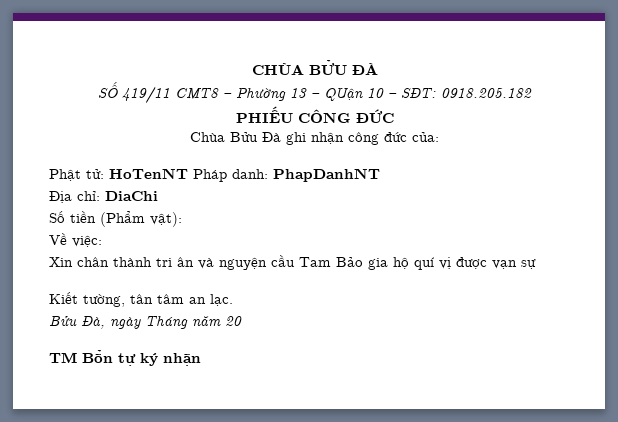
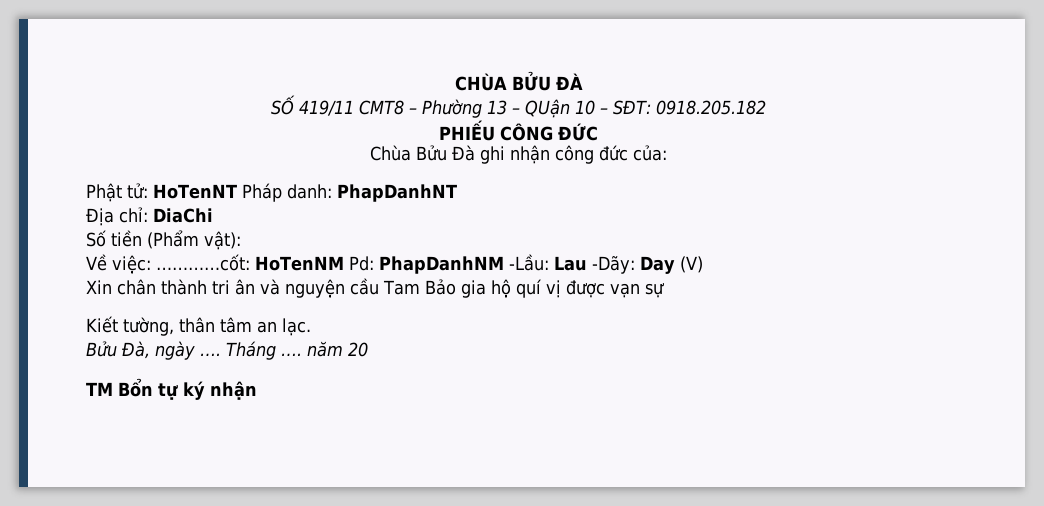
- Về việc:
+ Về việc: …………cốt: HoTenNM Pd: PhapDanhNM -Lầu: Lau -Dãy: Day (V)
- Kiết tường, tân tâm an lạc.
+ Kiết tường, thân tâm an lạc.
- Bửu Đà, ngày Tháng năm 20
+ Bửu Đà, ngày …. Tháng …. năm 20

